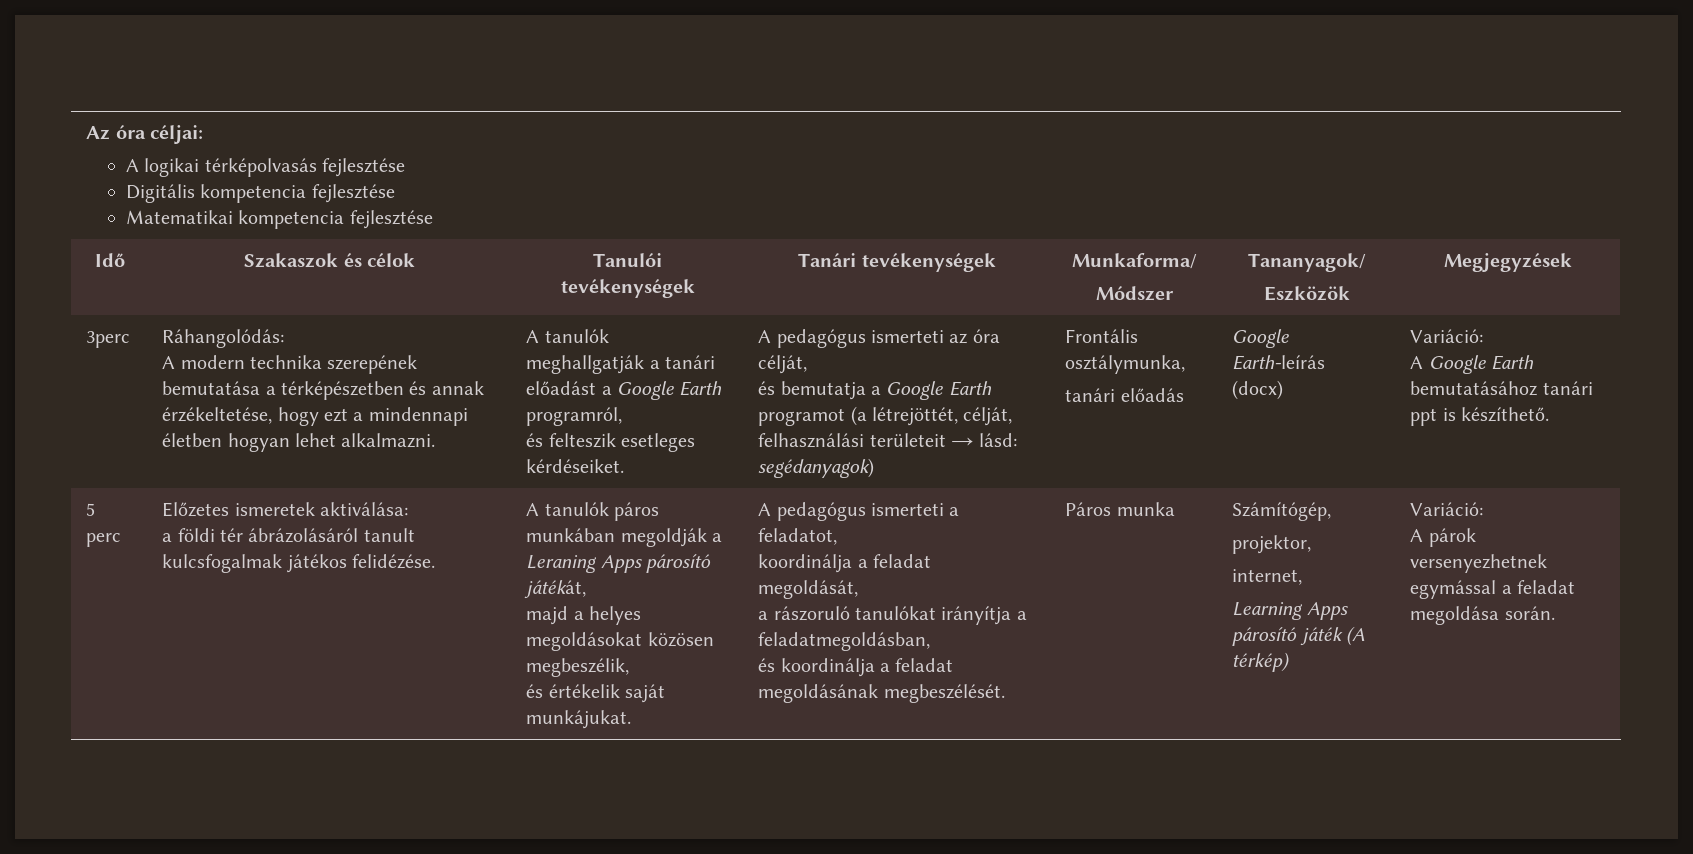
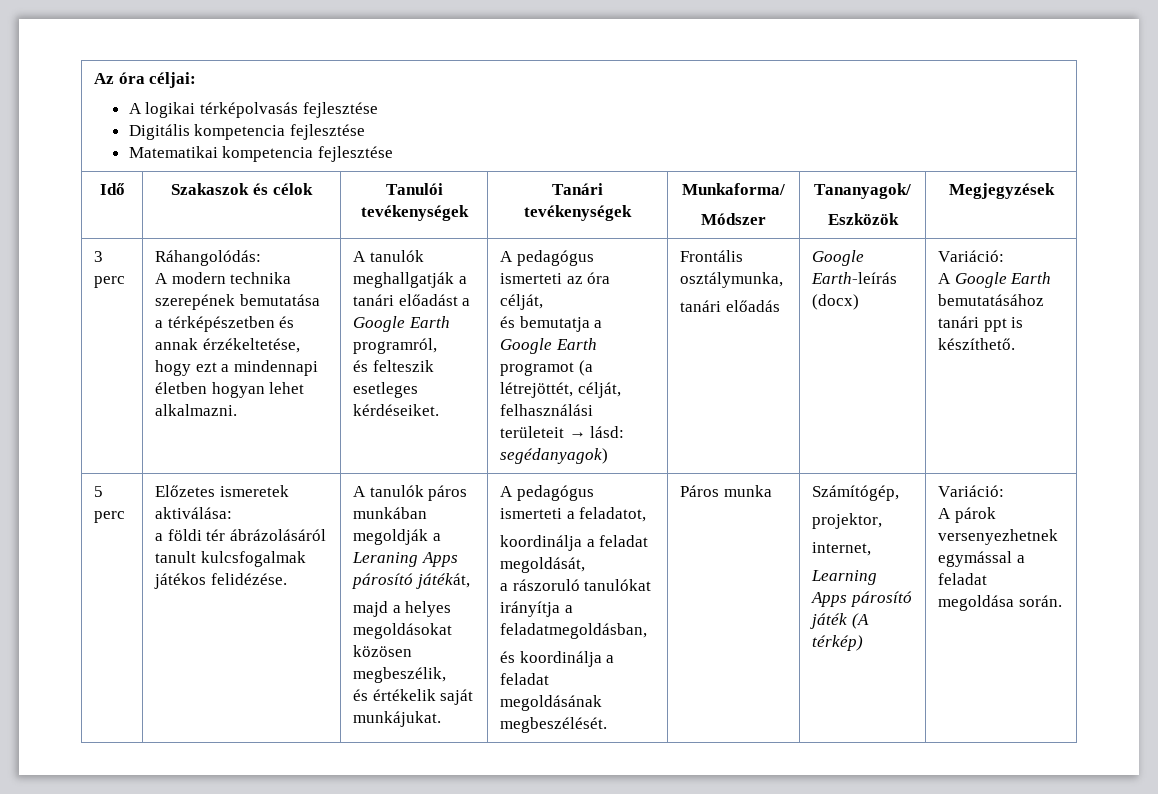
- 3perc
+ 3 perc

